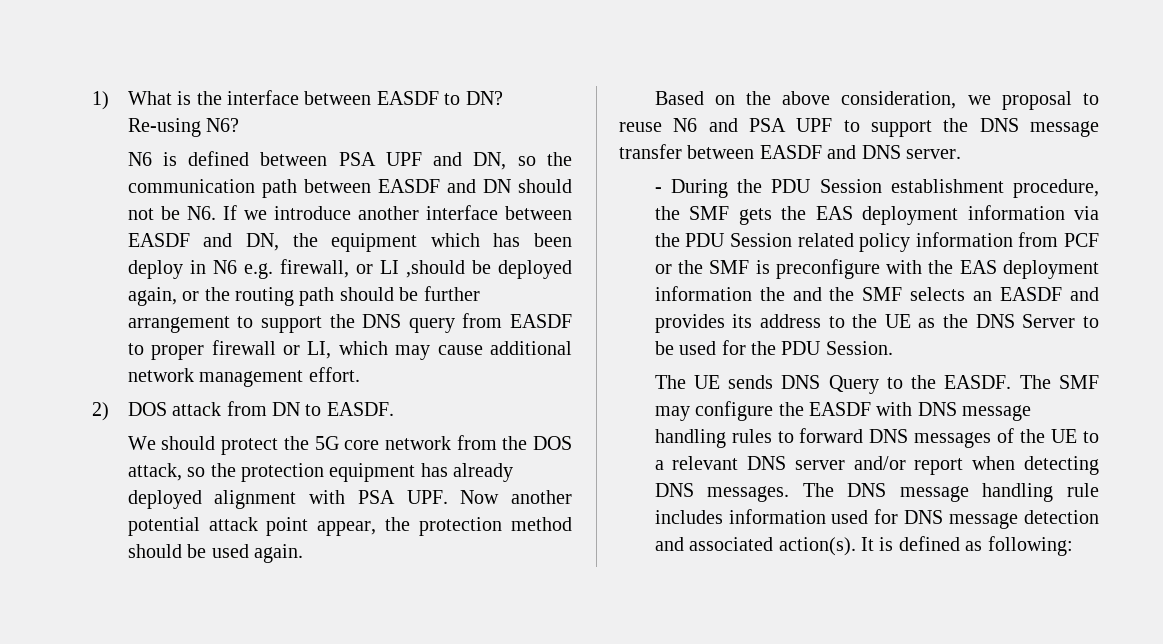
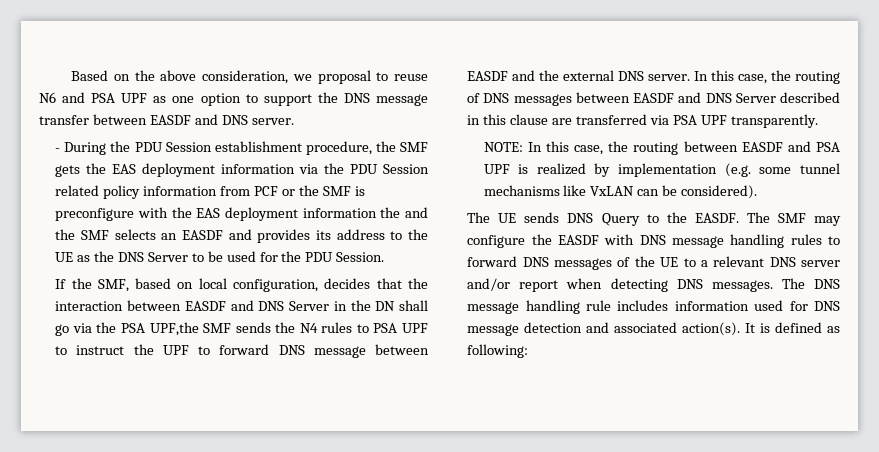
- 1) What is the interface between EASDF to DN? Re-using N6?
- N6 is defined between PSA UPF and DN, so the communication path between EASDF and DN should not be N6. If we introduce another interface between EASDF and DN, the equipment which has been deploy in N6 e.g. firewall, or LI ,should be deployed again, or the routing path should be further arrangement to support the DNS query from EASDF to proper firewall or LI, which may cause additional network management effort.
- 2) DOS attack from DN to EASDF.
- We should protect the 5G core network from the DOS attack, so the protection equipment has already deployed alignment with PSA UPF. Now another potential attack point appear, the protection method should be used again.
- Based on the above consideration, we proposal to reuse N6 and PSA UPF to support the DNS message transfer between EASDF and DNS server.
+ Based on the above consideration, we proposal to reuse N6 and PSA UPF as one option to support the DNS message transfer between EASDF and DNS server.
+ If the SMF, based on local configuration, decides that the interaction between EASDF and DNS Server in the DN shall go via the PSA UPF,the SMF sends the N4 rules to PSA UPF to instruct the UPF to forward DNS message between EASDF and the external DNS server. In this case, the routing of DNS messages between EASDF and DNS Server described in this clause are transferred via PSA UPF transparently.
+ NOTE: In this case, the routing between EASDF and PSA UPF is realized by implementation (e.g. some tunnel mechanisms like VxLAN can be considered).

